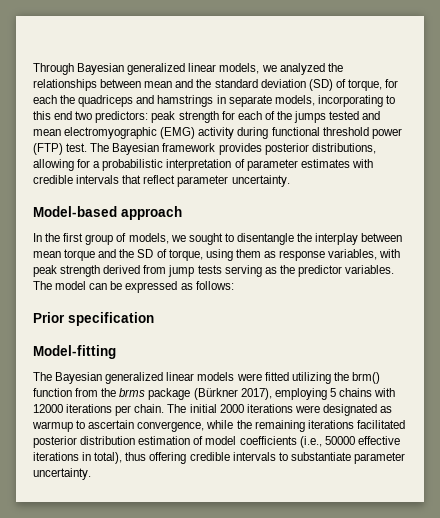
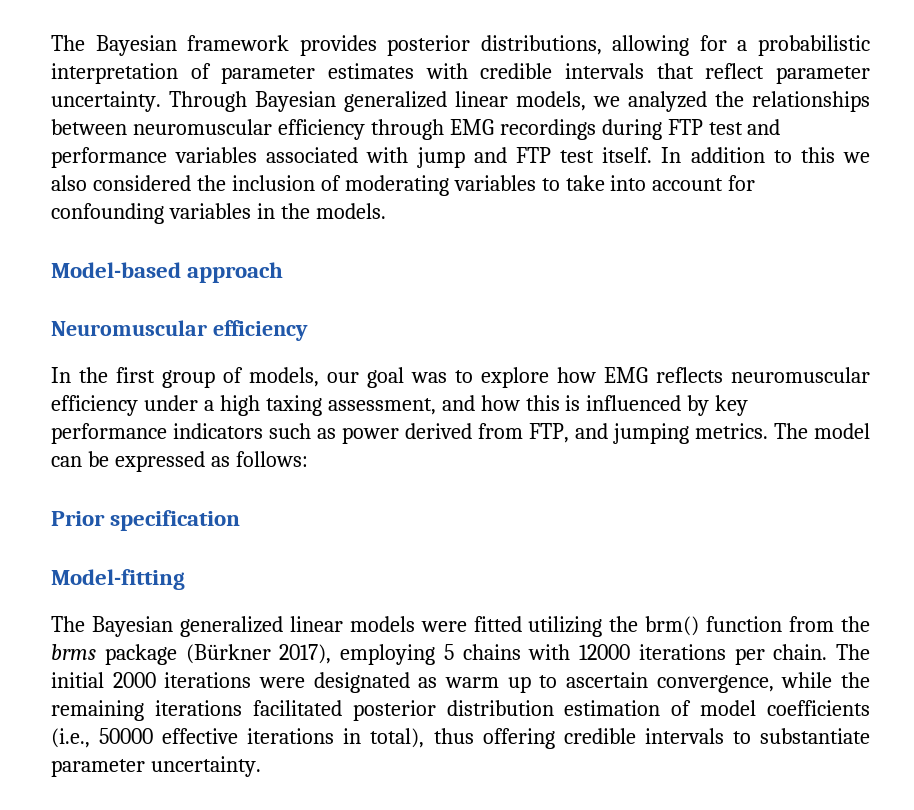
- Through Bayesian generalized linear models, we analyzed the relationships between mean and the standard deviation (SD) of torque, for each the quadriceps and hamstrings in separate models, incorporating to this end two predictors: peak strength for each of the jumps tested and mean electromyographic (EMG) activity during functional threshold power (FTP) test.
+ Through Bayesian generalized linear models, we analyzed the relationships between neuromuscular efficiency through EMG recordings during FTP test and performance variables associated with jump and FTP test itself. In addition to this we also considered the inclusion of moderating variables to take into account for confounding variables in the models.
+ Neuromuscular efficiency
- In the first group of models, we sought to disentangle the interplay between mean torque and the SD of torque, using them as response variables, with peak strength derived from jump tests serving as the predictor variables.
+ In the first group of models, our goal was to explore how EMG reflects neuromuscular efficiency under a high taxing assessment, and how this is influenced by key performance indicators such as power derived from FTP, and jumping metrics.
- The initial 2000 iterations were designated as warmup to ascertain convergence, while the remaining iterations facilitated posterior distribution estimation of model coefficients (i.e., 50000 effective iterations in total), thus offering credible intervals to substantiate parameter uncertainty.
+ The initial 2000 iterations were designated as warm up to ascertain convergence, while the remaining iterations facilitated posterior distribution estimation of model coefficients (i.e., 50000 effective iterations in total), thus offering credible intervals to substantiate parameter uncertainty.

